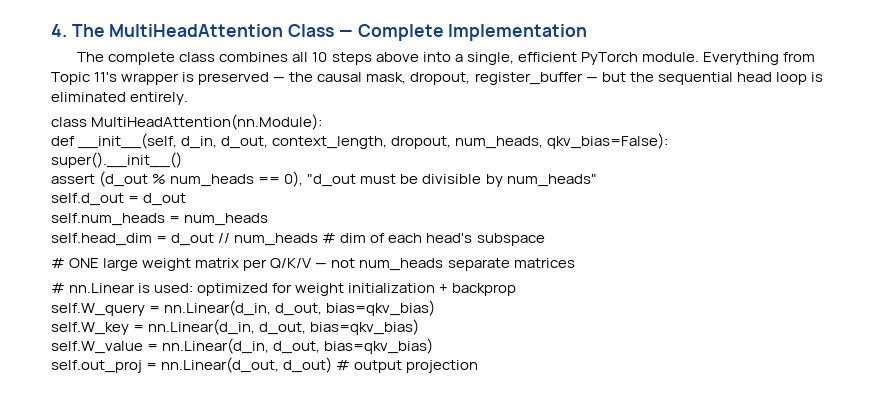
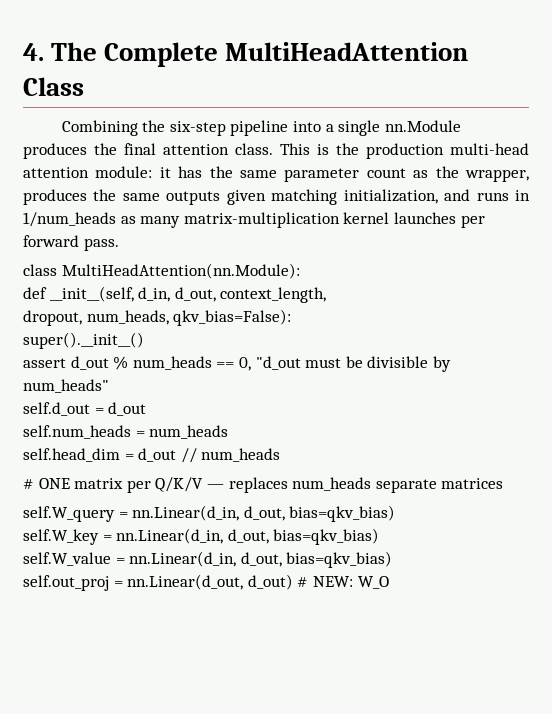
- 4. The MultiHeadAttention Class — Complete Implementation
- The complete class combines all 10 steps above into a single, efficient PyTorch module. Everything from Topic 11's wrapper is preserved — the causal mask, dropout, register_buffer — but the sequential head loop is eliminated entirely.
+ 4. The Complete MultiHeadAttention Class
+ Combining the six-step pipeline into a single nn.Module produces the final attention class. This is the production multi-head attention module: it has the same parameter count as the wrapper, produces the same outputs given matching initialization, and runs in 1/num_heads as many matrix-multiplication kernel launches per forward pass.
- def __init__(self, d_in, d_out, context_length, dropout, num_heads, qkv_bias=False):
+ def __init__(self, d_in, d_out, context_length,
+ dropout, num_heads, qkv_bias=False):
- assert (d_out % num_heads == 0), "d_out must be divisible by num_heads"
+ assert d_out % num_heads == 0, "d_out must be divisible by num_heads"
- self.head_dim = d_out // num_heads # dim of each head's subspace
+ self.head_dim = d_out // num_heads
- # ONE large weight matrix per Q/K/V — not num_heads separate matrices
+ # ONE matrix per Q/K/V — replaces num_heads separate matrices
- # nn.Linear is used: optimized for weight initialization + backprop
- self.out_proj = nn.Linear(d_out, d_out) # output projection
+ self.out_proj = nn.Linear(d_out, d_out) # NEW: W_O

